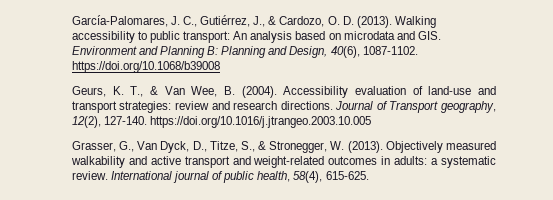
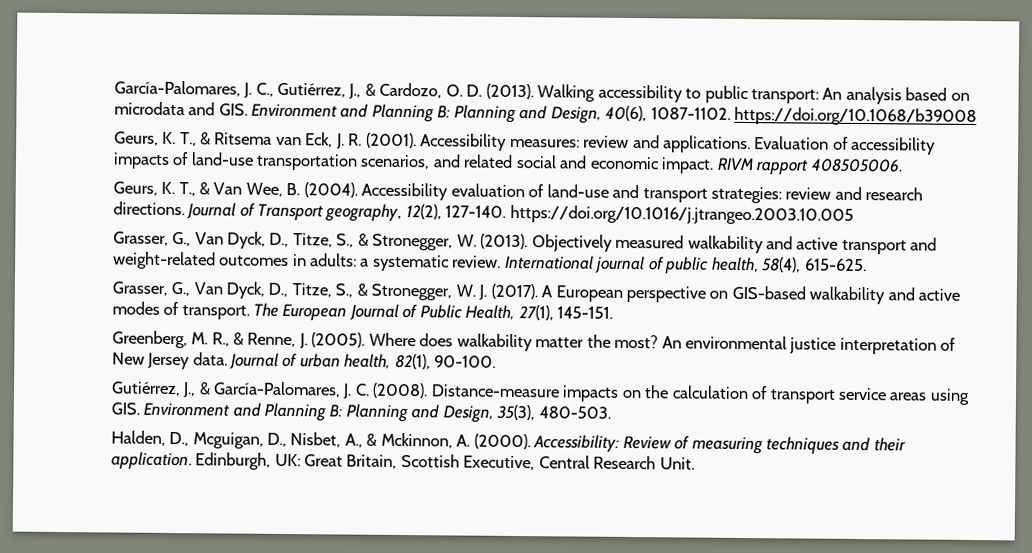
+ Geurs, K. T., & Ritsema van Eck, J. R. (2001). Accessibility measures: review and applications. Evaluation of accessibility impacts of land-use transportation scenarios, and related social and economic impact. RIVM rapport 408505006.
+ Grasser, G., Van Dyck, D., Titze, S., & Stronegger, W. J. (2017). A European perspective on GIS-based walkability and active modes of transport. The European Journal of Public Health, 27(1), 145-151.
+ Greenberg, M. R., & Renne, J. (2005). Where does walkability matter the most? An environmental justice interpretation of New Jersey data. Journal of urban health, 82(1), 90-100.
+ Gutiérrez, J., & García-Palomares, J. C. (2008). Distance-measure impacts on the calculation of transport service areas using GIS. Environment and Planning B: Planning and Design, 35(3), 480-503.
+ Halden, D., Mcguigan, D., Nisbet, A., & Mckinnon, A. (2000). Accessibility: Review of measuring techniques and their application. Edinburgh, UK: Great Britain, Scottish Executive, Central Research Unit.

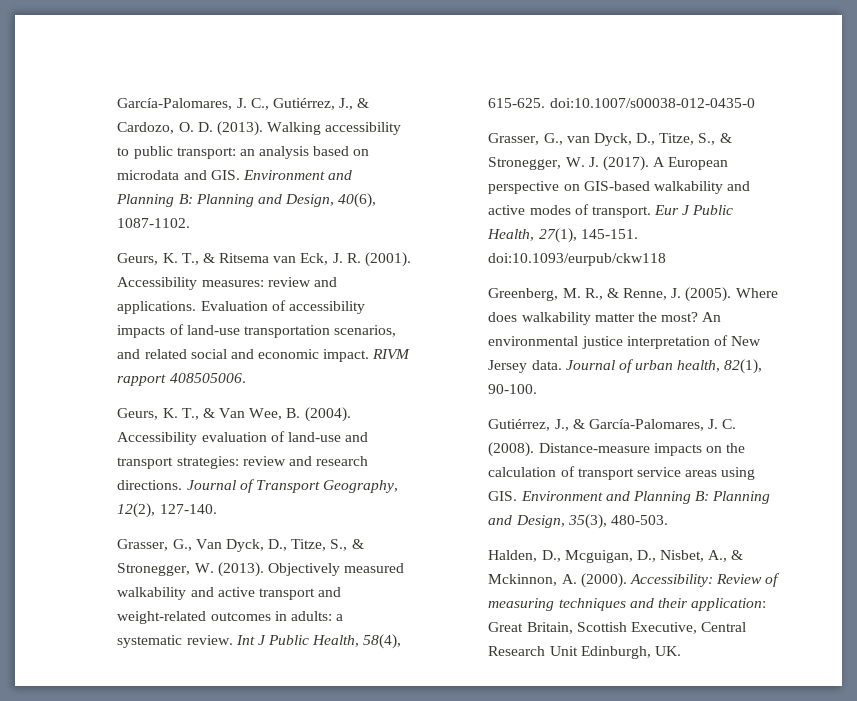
- Walking accessibility to public transport: An analysis based on microdata and GIS. Environment and Planning B: Planning and Design, 40(6), 1087-1102. https://doi.org/10.1068/b39008
+ Walking accessibility to public transport: an analysis based on microdata and GIS. Environment and Planning B: Planning and Design, 40(6), 1087-1102.
- Journal of Transport geography, 12(2), 127-140. https://doi.org/10.1016/j.jtrangeo.2003.10.005
+ Journal of Transport Geography, 12(2), 127-140.
- International journal of public health, 58(4), 615-625.
- Grasser, G., Van Dyck, D., Titze, S., & Stronegger, W. J. (2017).
+ Int J Public Health, 58(4), 615-625. doi:10.1007/s00038-012-0435-0
+ Grasser, G., van Dyck, D., Titze, S., & Stronegger, W. J. (2017).
- The European Journal of Public Health, 27(1), 145-151.
+ Eur J Public Health, 27(1), 145-151. doi:10.1093/eurpub/ckw118
- Accessibility: Review of measuring techniques and their application. Edinburgh, UK: Great Britain, Scottish Executive, Central Research Unit.
+ Accessibility: Review of measuring techniques and their application: Great Britain, Scottish Executive, Central Research Unit Edinburgh, UK.

